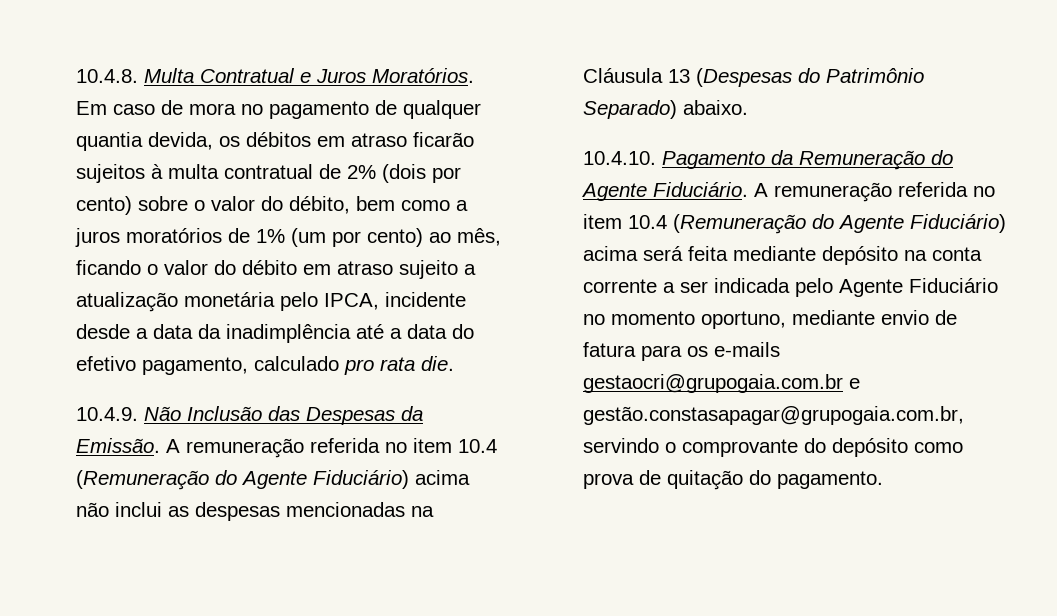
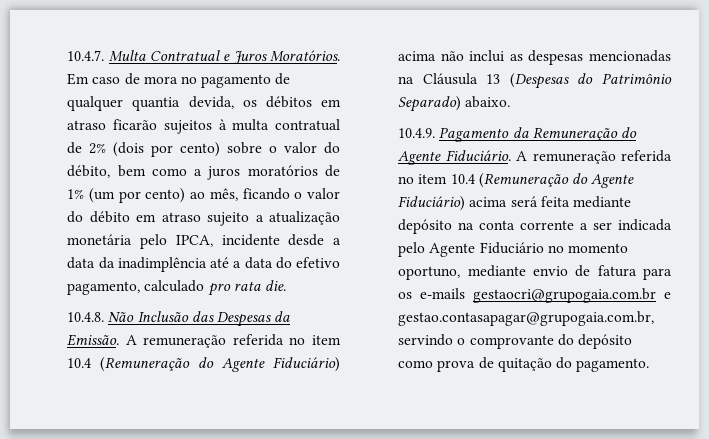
- 10.4.8. Multa Contratual e Juros Moratórios.
+ 10.4.7. Multa Contratual e Juros Moratórios.
- 10.4.9. Não Inclusão das Despesas da Emissão.
+ 10.4.8. Não Inclusão das Despesas da Emissão.
- 10.4.10. Pagamento da Remuneração do Agente Fiduciário.
+ 10.4.9. Pagamento da Remuneração do Agente Fiduciário.
- A remuneração referida no item 10.4 (Remuneração do Agente Fiduciário) acima será feita mediante depósito na conta corrente a ser indicada pelo Agente Fiduciário no momento oportuno, mediante envio de fatura para os e-mails gestaocri@grupogaia.com.br e gestão.constasapagar@grupogaia.com.br, servindo o comprovante do depósito como prova de quitação do pagamento.
+ A remuneração referida no item 10.4 (Remuneração do Agente Fiduciário) acima será feita mediante depósito na conta corrente a ser indicada pelo Agente Fiduciário no momento oportuno, mediante envio de fatura para os e-mails gestaocri@grupogaia.com.br e gestao.contasapagar@grupogaia.com.br, servindo o comprovante do depósito como prova de quitação do pagamento.

